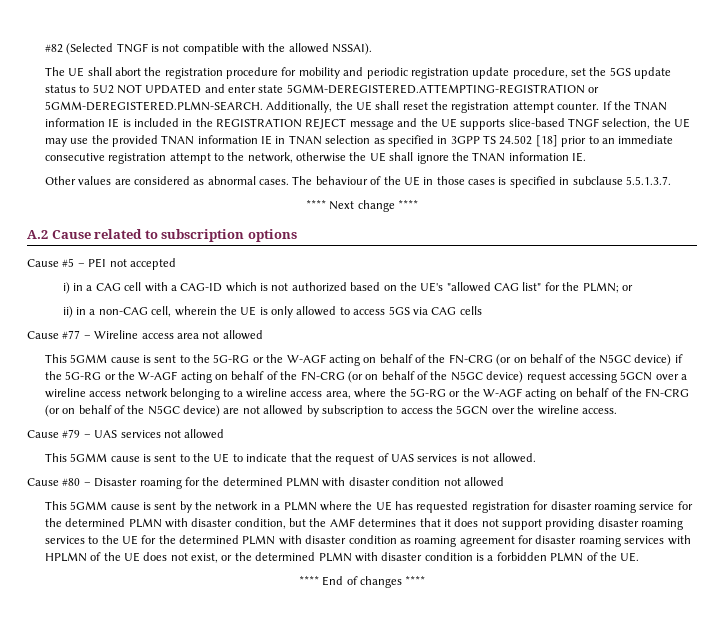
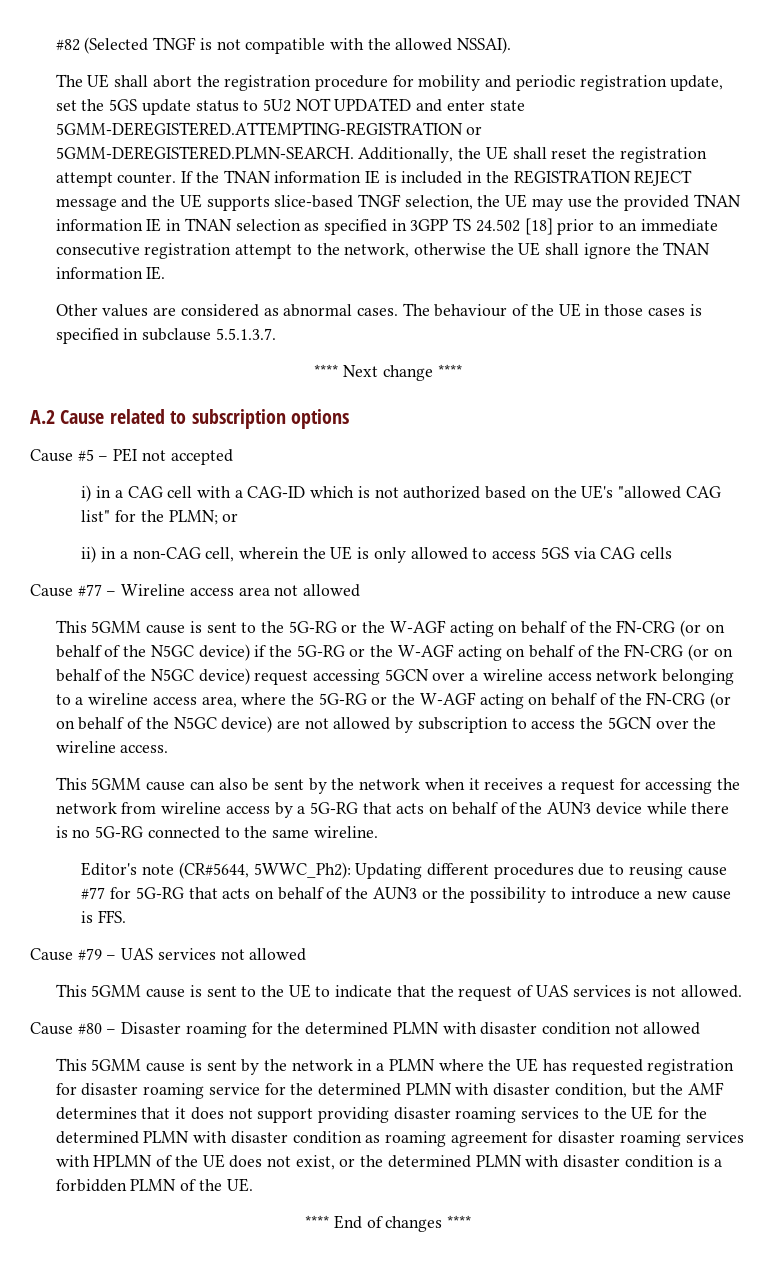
- The UE shall abort the registration procedure for mobility and periodic registration update procedure, set the 5GS update status to 5U2 NOT UPDATED and enter state 5GMM-DEREGISTERED.ATTEMPTING-REGISTRATION or 5GMM-DEREGISTERED.PLMN-SEARCH. Additionally, the UE shall reset the registration attempt counter.
+ The UE shall abort the registration procedure for mobility and periodic registration update, set the 5GS update status to 5U2 NOT UPDATED and enter state 5GMM-DEREGISTERED.ATTEMPTING-REGISTRATION or 5GMM-DEREGISTERED.PLMN-SEARCH. Additionally, the UE shall reset the registration attempt counter.
+ This 5GMM cause can also be sent by the network when it receives a request for accessing the network from wireline access by a 5G-RG that acts on behalf of the AUN3 device while there is no 5G-RG connected to the same wireline.
+ Editor's note (CR#5644, 5WWC_Ph2): Updating different procedures due to reusing cause #77 for 5G-RG that acts on behalf of the AUN3 or the possibility to introduce a new cause is FFS.

